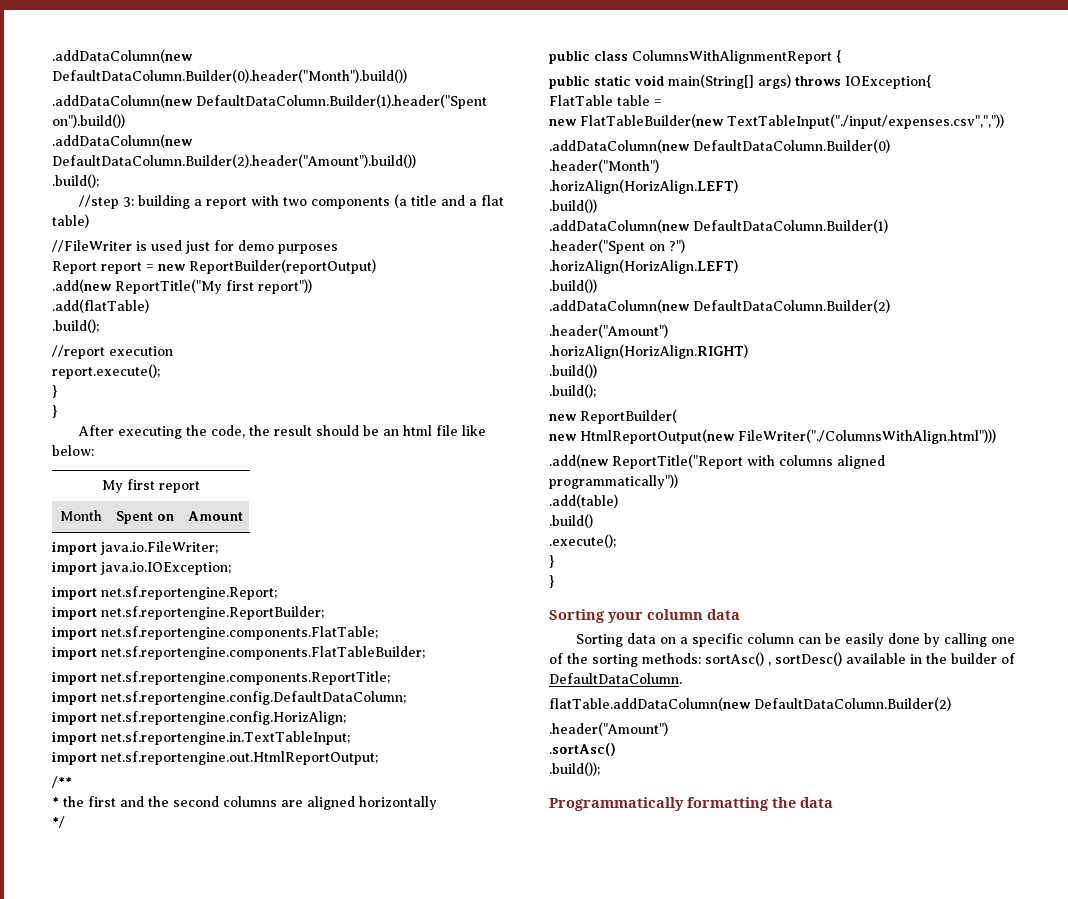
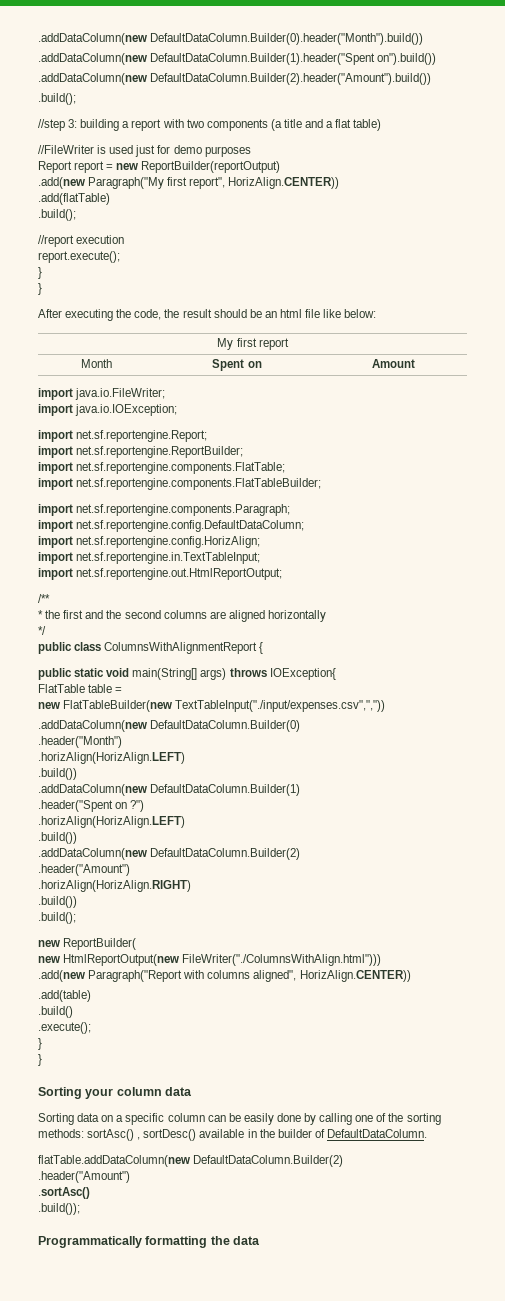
- .add(new ReportTitle("My first report"))
+ .add(new Paragraph("My first report", HorizAlign.CENTER))
- import net.sf.reportengine.components.ReportTitle;
+ import net.sf.reportengine.components.Paragraph;
- .add(new ReportTitle("Report with columns aligned programmatically"))
+ .add(new Paragraph("Report with columns aligned", HorizAlign.CENTER))

